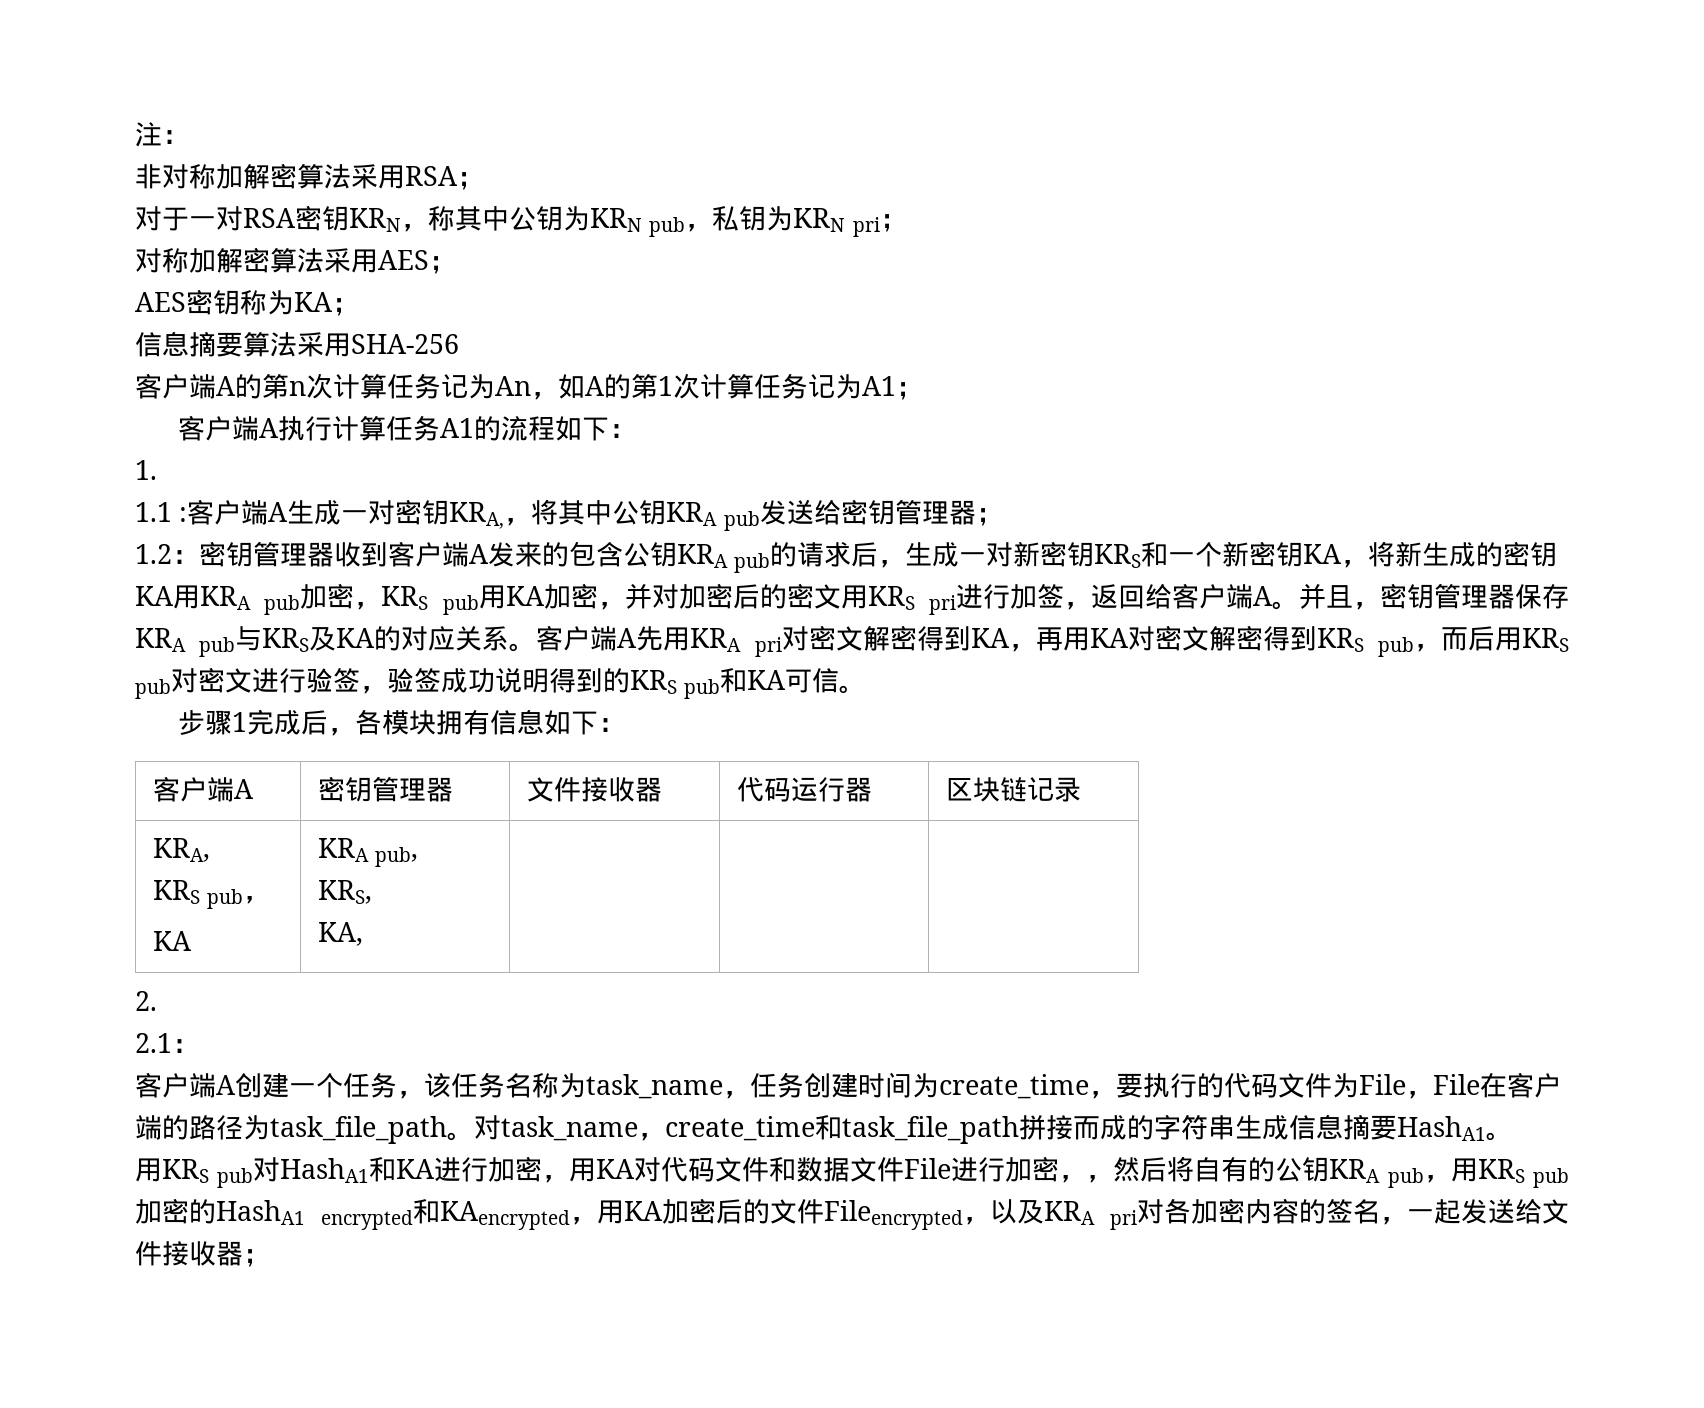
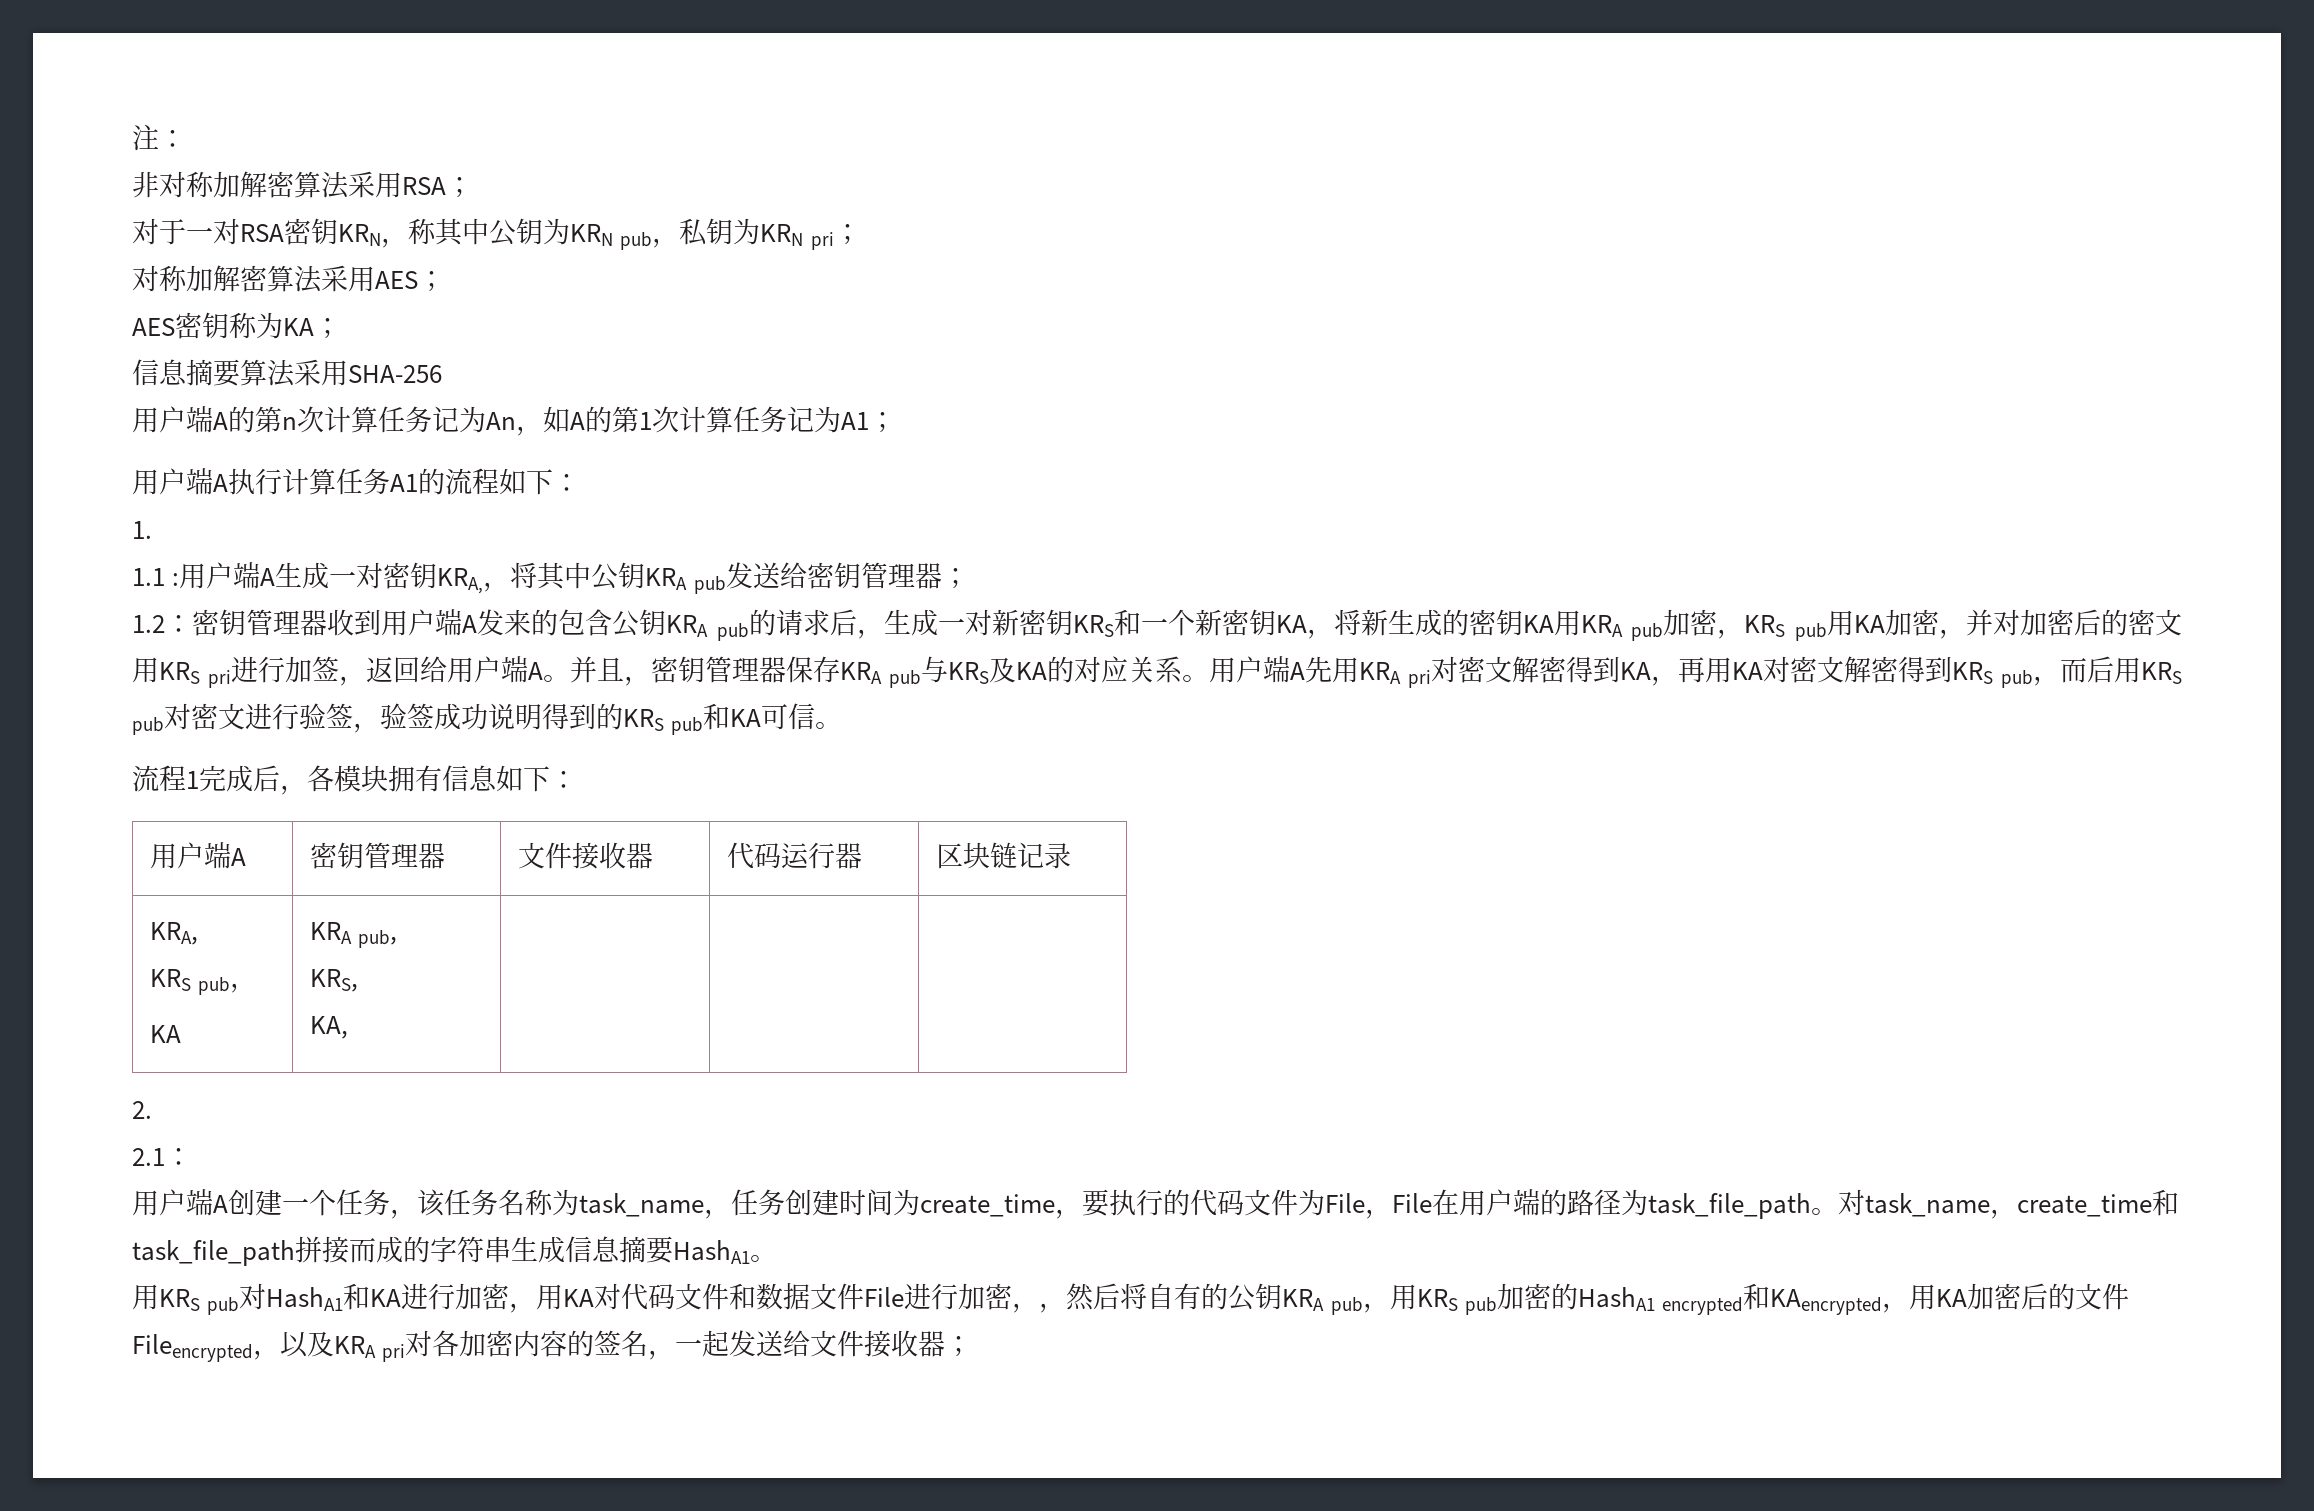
- 客户端A的第n次计算任务记为An，如A的第1次计算任务记为A1；
+ 用户端A的第n次计算任务记为An，如A的第1次计算任务记为A1；
- 客户端A执行计算任务A1的流程如下：
+ 用户端A执行计算任务A1的流程如下：
- 1.1 :客户端A生成一对密钥KRA,，将其中公钥KRA pub发送给密钥管理器；
+ 1.1 :用户端A生成一对密钥KRA,，将其中公钥KRA pub发送给密钥管理器；
- 1.2：密钥管理器收到客户端A发来的包含公钥KRA pub的请求后，生成一对新密钥KRS和一个新密钥KA，将新生成的密钥KA用KRA pub加密，KRS pub用KA加密，并对加密后的密文用KRS pri进行加签，返回给客户端A。
+ 1.2：密钥管理器收到用户端A发来的包含公钥KRA pub的请求后，生成一对新密钥KRS和一个新密钥KA，将新生成的密钥KA用KRA pub加密，KRS pub用KA加密，并对加密后的密文用KRS pri进行加签，返回给用户端A。
- 客户端A先用KRA pri对密文解密得到KA，再用KA对密文解密得到KRS pub，而后用KRS pub对密文进行验签，验签成功说明得到的KRS pub和KA可信。
+ 用户端A先用KRA pri对密文解密得到KA，再用KA对密文解密得到KRS pub，而后用KRS pub对密文进行验签，验签成功说明得到的KRS pub和KA可信。
- 步骤1完成后，各模块拥有信息如下：
+ 流程1完成后，各模块拥有信息如下：
- 客户端A | 密钥管理器 | 文件接收器 | 代码运行器 | 区块链记录
+ 用户端A | 密钥管理器 | 文件接收器 | 代码运行器 | 区块链记录
- 客户端A创建一个任务，该任务名称为task_name，任务创建时间为create_time，要执行的代码文件为File，File在客户端的路径为task_file_path。
+ 用户端A创建一个任务，该任务名称为task_name，任务创建时间为create_time，要执行的代码文件为File，File在用户端的路径为task_file_path。

